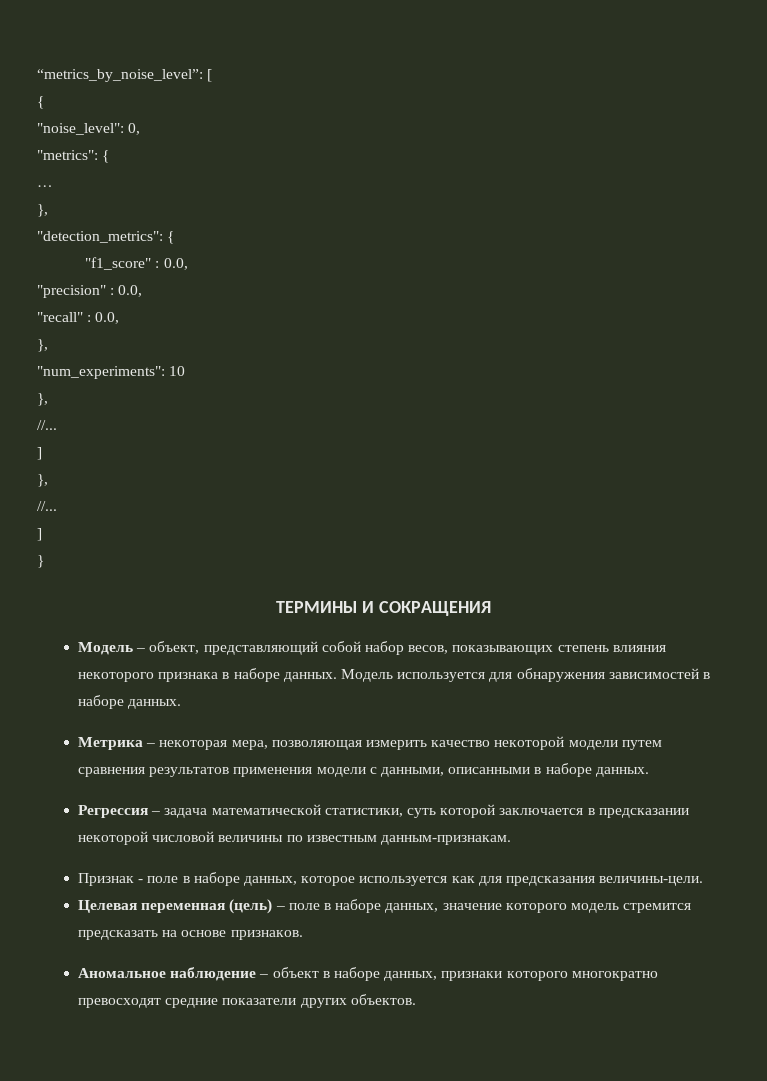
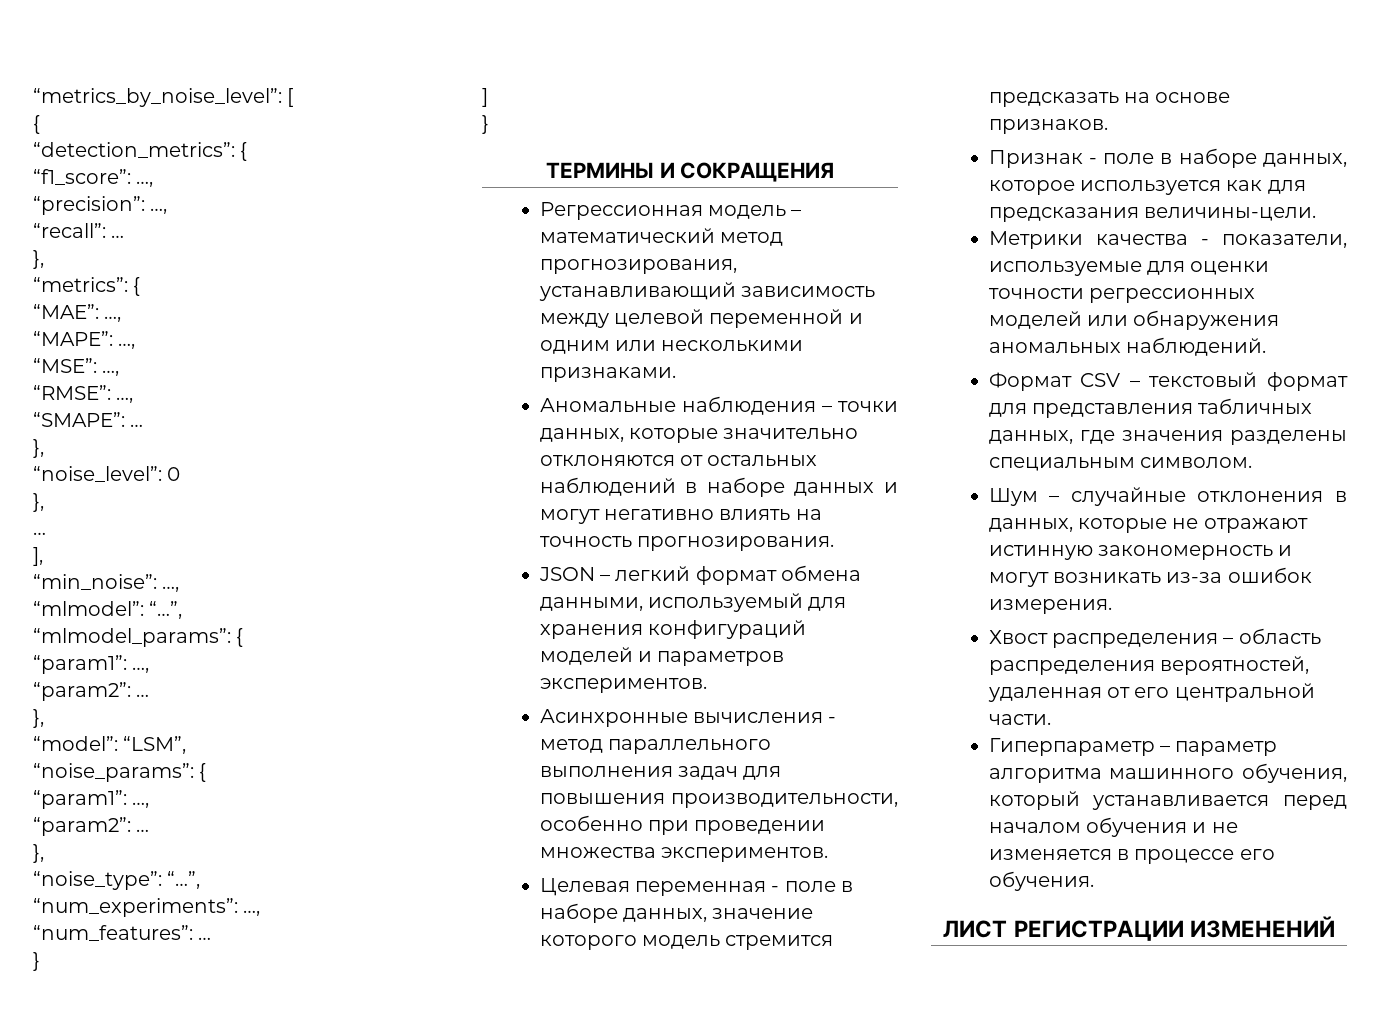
- "noise_level": 0,
- "metrics": {
+ “detection_metrics”: {
+ “f1_score”: …,
+ “precision”: …,
+ “recall”: …
+ },
+ “metrics”: {
+ “MAE”: …,
+ “MAPE”: …,
+ “MSE”: …,
+ “RMSE”: …,
+ “SMAPE”: …
+ },
+ “noise_level”: 0
+ },
  …
+ ],
+ “min_noise”: …,
+ “mlmodel”: “…”,
+ “mlmodel_params”: {
+ “param1”: …,
+ “param2”: …
  },
- "detection_metrics": {
- "f1_score" : 0.0,
- "precision" : 0.0,
- "recall" : 0.0,
+ “model”: “LSM”,
+ “noise_params”: {
+ “param1”: …,
+ “param2”: …
  },
- "num_experiments": 10
- },
- //...
- ]
- },
- //...
+ “noise_type”: “…”,
+ “num_experiments”: …,
+ “num_features”: …
+ }
- Модель – объект, представляющий собой набор весов, показывающих степень влияния некоторого признака в наборе данных. Модель используется для обнаружения зависимостей в наборе данных.
- Метрика – некоторая мера, позволяющая измерить качество некоторой модели путем сравнения результатов применения модели с данными, описанными в наборе данных.
- Регрессия – задача математической статистики, суть которой заключается в предсказании некоторой числовой величины по известным данным-признакам.
+ Регрессионная модель – математический метод прогнозирования, устанавливающий зависимость между целевой переменной и одним или несколькими признаками.
+ Аномальные наблюдения – точки данных, которые значительно отклоняются от остальных наблюдений в наборе данных и могут негативно влиять на точность прогнозирования.
+ JSON – легкий формат обмена данными, используемый для хранения конфигураций моделей и параметров экспериментов.
+ Асинхронные вычисления - метод параллельного выполнения задач для повышения производительности, особенно при проведении множества экспериментов.
+ Целевая переменная - поле в наборе данных, значение которого модель стремится предсказать на основе признаков.
- Целевая переменная (цель) – поле в наборе данных, значение которого модель стремится предсказать на основе признаков.
- Аномальное наблюдение – объект в наборе данных, признаки которого многократно превосходят средние показатели других объектов.
+ Метрики качества - показатели, используемые для оценки точности регрессионных моделей или обнаружения аномальных наблюдений.
+ Формат CSV – текстовый формат для представления табличных данных, где значения разделены специальным символом.
+ Шум – случайные отклонения в данных, которые не отражают истинную закономерность и могут возникать из-за ошибок измерения.
+ Хвост распределения – область распределения вероятностей, удаленная от его центральной части.
+ Гиперпараметр – параметр алгоритма машинного обучения, который устанавливается перед началом обучения и не изменяется в процессе его обучения.
+ ЛИСТ РЕГИСТРАЦИИ ИЗМЕНЕНИЙ

